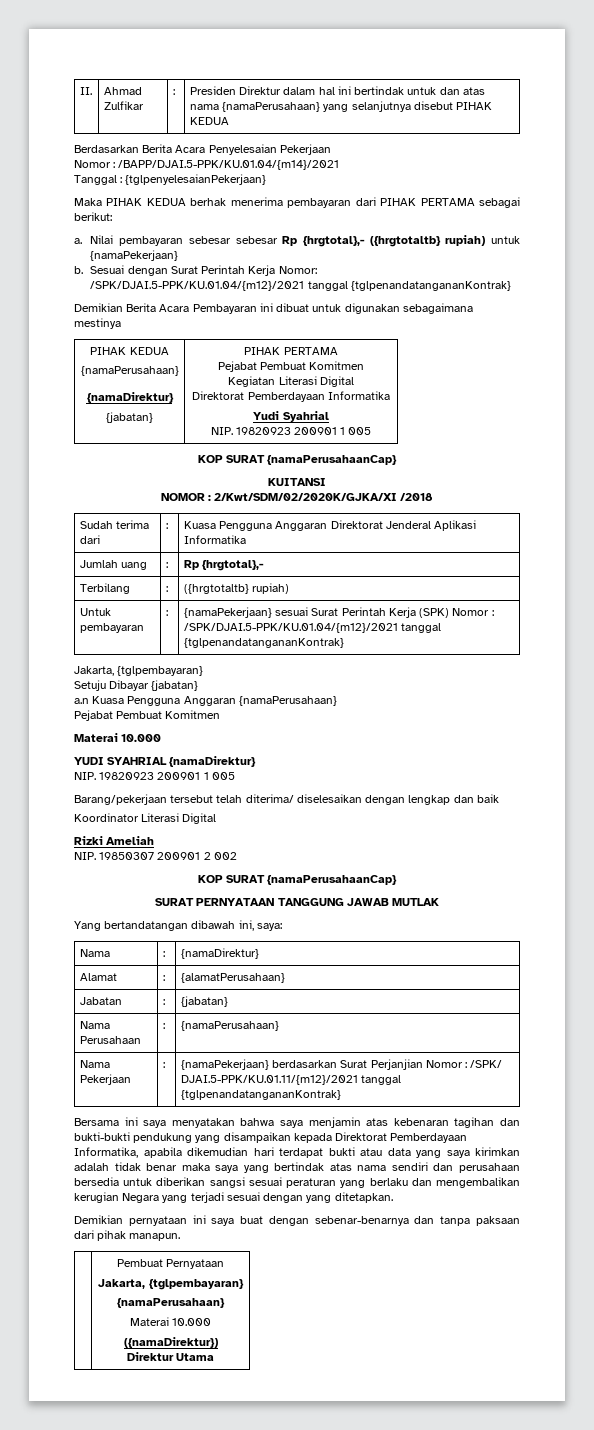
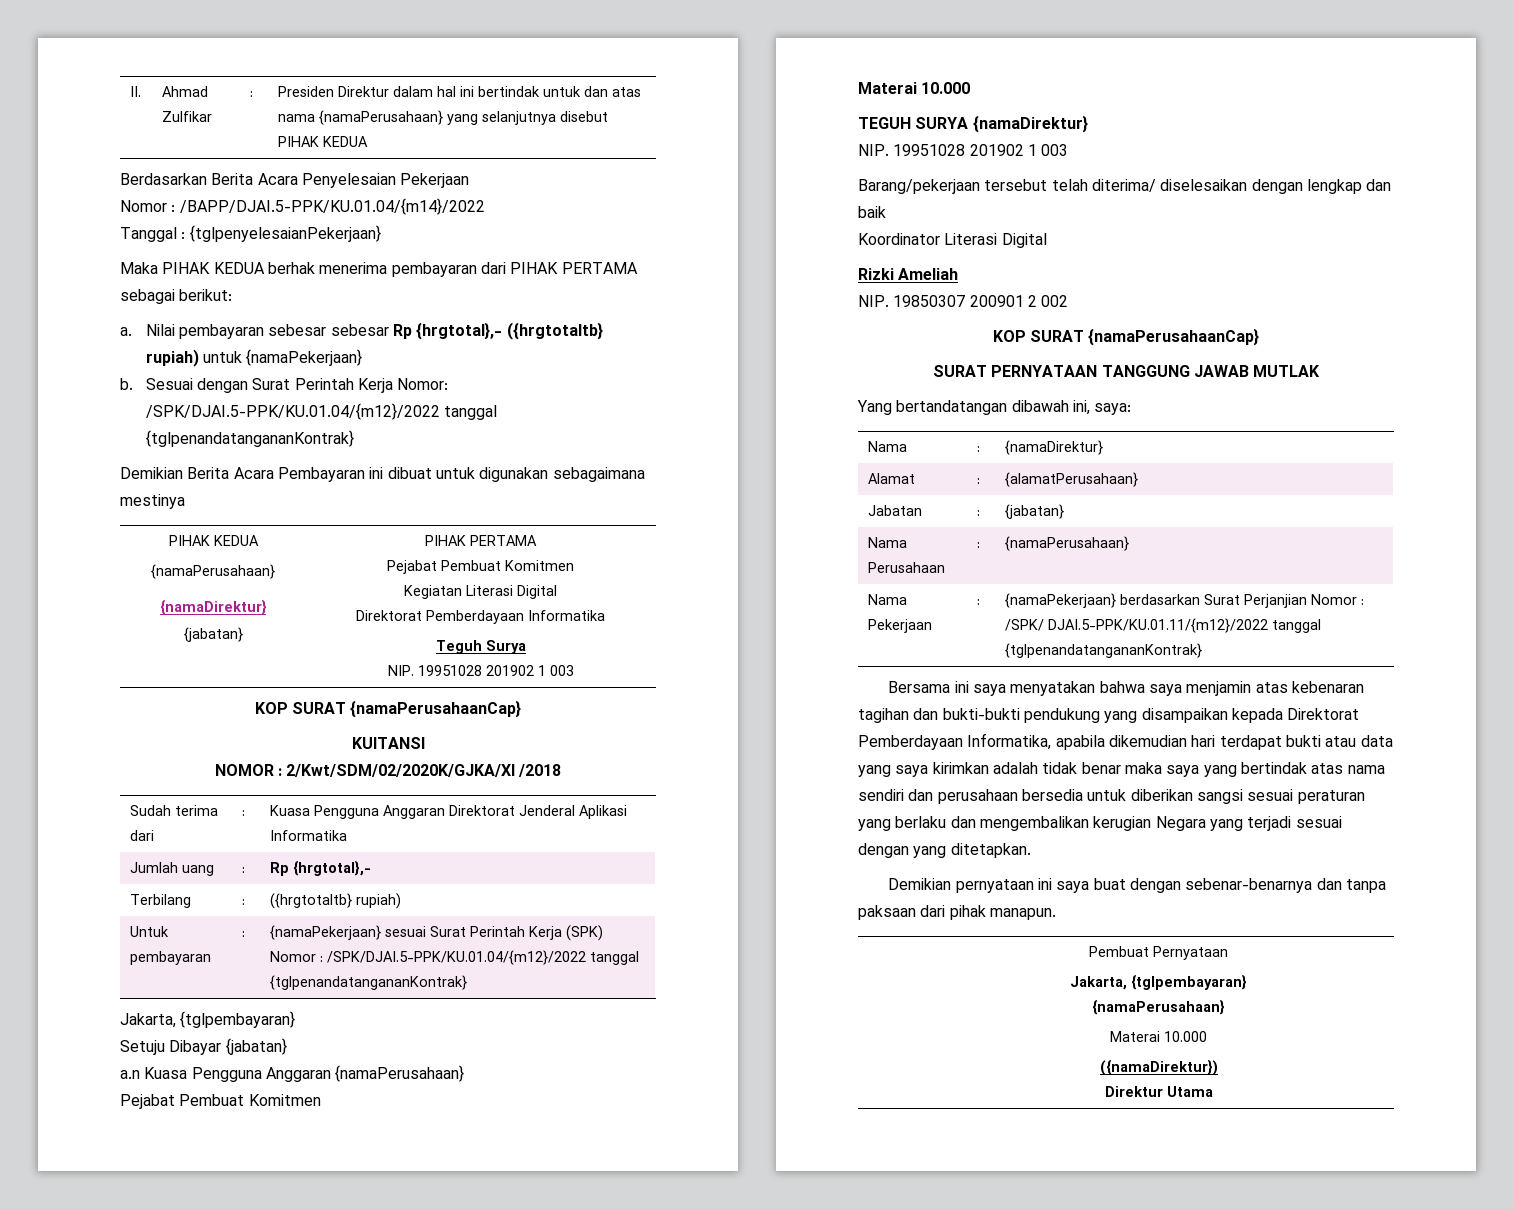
- Nomor : /BAPP/DJAI.5-PPK/KU.01.04/{m14}/2021
+ Nomor : /BAPP/DJAI.5-PPK/KU.01.04/{m14}/2022
- Sesuai dengan Surat Perintah Kerja Nomor: /SPK/DJAI.5-PPK/KU.01.04/{m12}/2021 tanggal {tglpenandatangananKontrak}
+ Sesuai dengan Surat Perintah Kerja Nomor: /SPK/DJAI.5-PPK/KU.01.04/{m12}/2022 tanggal {tglpenandatangananKontrak}
  Demikian Berita Acara Pembayaran ini dibuat untuk digunakan sebagaimana mestinya
  PIHAK KEDUA
  {namaPerusahaan}
  {namaDirektur}
  {jabatan} | PIHAK PERTAMA
  Pejabat Pembuat Komitmen
  Kegiatan Literasi Digital
  Direktorat Pemberdayaan Informatika
- Yudi Syahrial
- NIP. 19820923 200901 1 005
+ Teguh Surya
+ NIP. 19951028 201902 1 003
- Untuk pembayaran | : | {namaPekerjaan} sesuai Surat Perintah Kerja (SPK) Nomor : /SPK/DJAI.5-PPK/KU.01.04/{m12}/2021 tanggal {tglpenandatangananKontrak}
+ Untuk pembayaran | : | {namaPekerjaan} sesuai Surat Perintah Kerja (SPK) Nomor : /SPK/DJAI.5-PPK/KU.01.04/{m12}/2022 tanggal {tglpenandatangananKontrak}
- YUDI SYAHRIAL {namaDirektur}
- NIP. 19820923 200901 1 005
+ TEGUH SURYA {namaDirektur}
+ NIP. 19951028 201902 1 003
- Nama Pekerjaan | : | {namaPekerjaan} berdasarkan Surat Perjanjian Nomor : /SPK/ DJAI.5-PPK/KU.01.11/{m12}/2021 tanggal {tglpenandatangananKontrak}
+ Nama Pekerjaan | : | {namaPekerjaan} berdasarkan Surat Perjanjian Nomor : /SPK/ DJAI.5-PPK/KU.01.11/{m12}/2022 tanggal {tglpenandatangananKontrak}

